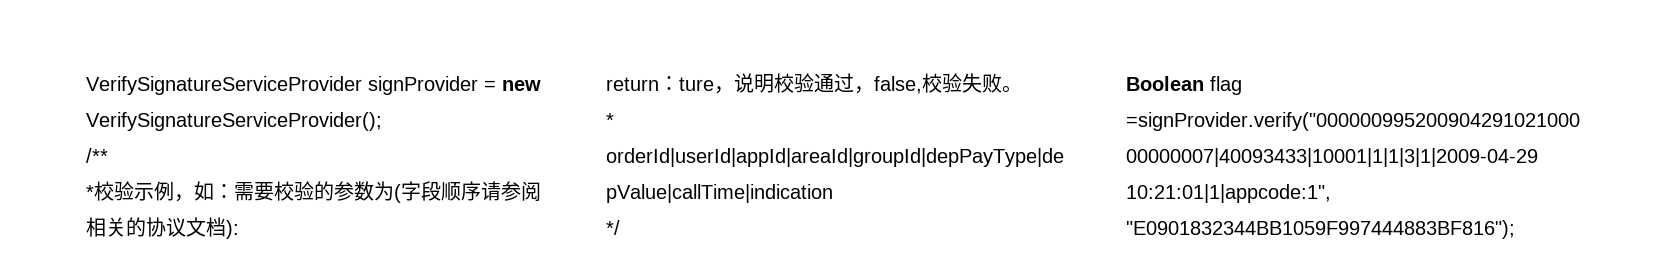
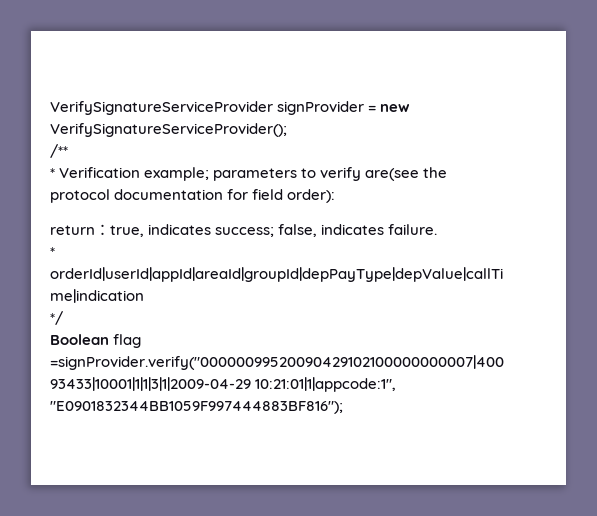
- *校验示例，如：需要校验的参数为(字段顺序请参阅相关的协议文档):
- return：ture，说明校验通过，false,校验失败。
+ * Verification example; parameters to verify are(see the protocol documentation for field order):
+ return：true, indicates success; false, indicates failure.

